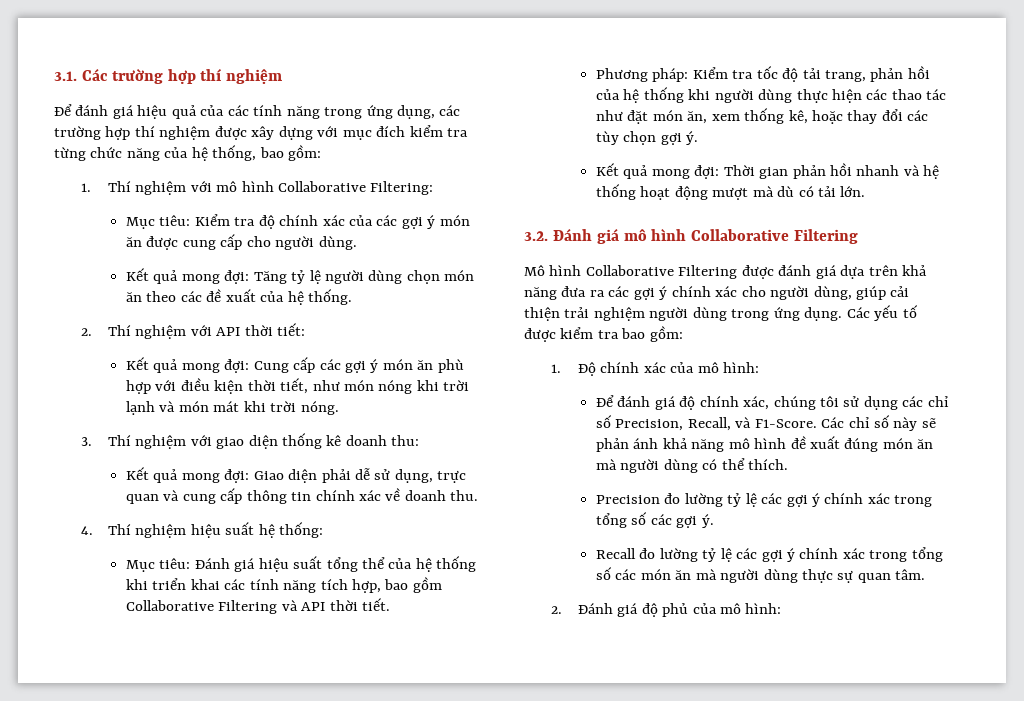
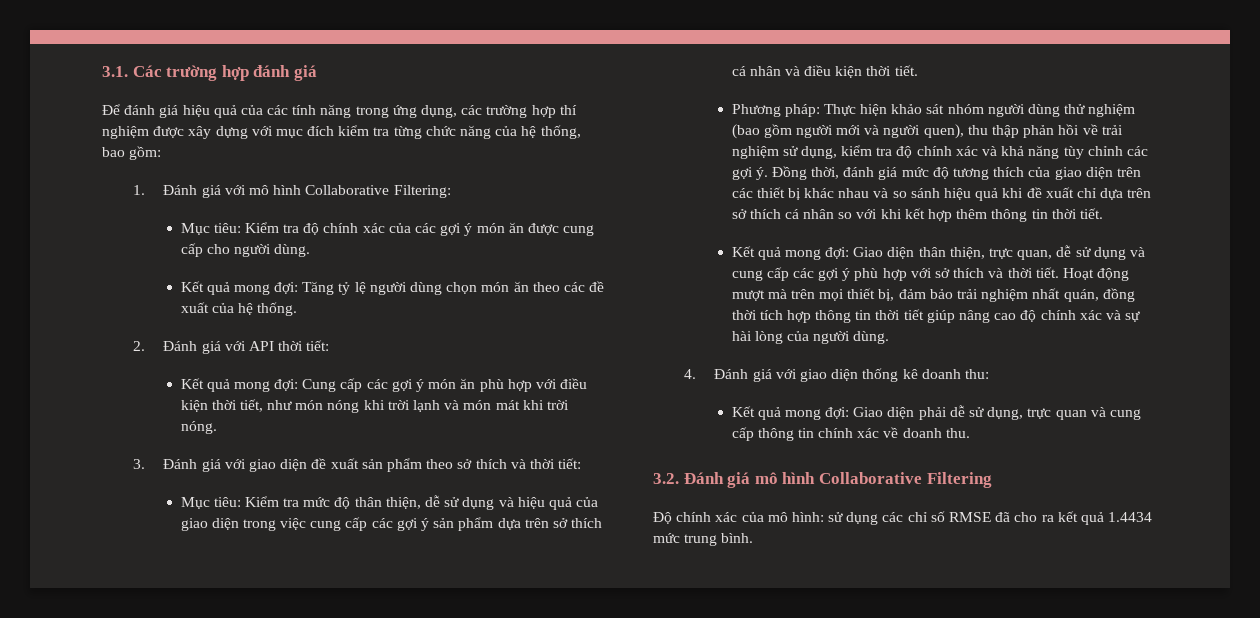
- 3.1. Các trường hợp thí nghiệm
+ 3.1. Các trường hợp đánh giá
- 1. Thí nghiệm với mô hình Collaborative Filtering:
+ 1. Đánh giá với mô hình Collaborative Filtering:
- 2. Thí nghiệm với API thời tiết:
+ 2. Đánh giá với API thời tiết:
- 3. Thí nghiệm với giao diện thống kê doanh thu:
+ 3. Đánh giá với giao diện đề xuất sản phẩm theo sở thích và thời tiết:
+ Mục tiêu: Kiểm tra mức độ thân thiện, dễ sử dụng và hiệu quả của giao diện trong việc cung cấp các gợi ý sản phẩm dựa trên sở thích cá nhân và điều kiện thời tiết.
+ Phương pháp: Thực hiện khảo sát nhóm người dùng thử nghiệm (bao gồm người mới và người quen), thu thập phản hồi về trải nghiệm sử dụng, kiểm tra độ chính xác và khả năng tùy chỉnh các gợi ý. Đồng thời, đánh giá mức độ tương thích của giao diện trên các thiết bị khác nhau và so sánh hiệu quả khi đề xuất chỉ dựa trên sở thích cá nhân so với khi kết hợp thêm thông tin thời tiết.
+ Kết quả mong đợi: Giao diện thân thiện, trực quan, dễ sử dụng và cung cấp các gợi ý phù hợp với sở thích và thời tiết. Hoạt động mượt mà trên mọi thiết bị, đảm bảo trải nghiệm nhất quán, đồng thời tích hợp thông tin thời tiết giúp nâng cao độ chính xác và sự hài lòng của người dùng.
+ 4. Đánh giá với giao diện thống kê doanh thu:
- 4. Thí nghiệm hiệu suất hệ thống:
- Mục tiêu: Đánh giá hiệu suất tổng thể của hệ thống khi triển khai các tính năng tích hợp, bao gồm Collaborative Filtering và API thời tiết.
- Phương pháp: Kiểm tra tốc độ tải trang, phản hồi của hệ thống khi người dùng thực hiện các thao tác như đặt món ăn, xem thống kê, hoặc thay đổi các tùy chọn gợi ý.
- Kết quả mong đợi: Thời gian phản hồi nhanh và hệ thống hoạt động mượt mà dù có tải lớn.
- Mô hình Collaborative Filtering được đánh giá dựa trên khả năng đưa ra các gợi ý chính xác cho người dùng, giúp cải thiện trải nghiệm người dùng trong ứng dụng. Các yếu tố được kiểm tra bao gồm:
- 1. Độ chính xác của mô hình:
- Để đánh giá độ chính xác, chúng tôi sử dụng các chỉ số Precision, Recall, và F1-Score. Các chỉ số này sẽ phản ánh khả năng mô hình đề xuất đúng món ăn mà người dùng có thể thích.
- Precision đo lường tỷ lệ các gợi ý chính xác trong tổng số các gợi ý.
- Recall đo lường tỷ lệ các gợi ý chính xác trong tổng số các món ăn mà người dùng thực sự quan tâm.
- 2. Đánh giá độ phủ của mô hình:
+ Độ chính xác của mô hình: sử dụng các chỉ số RMSE đã cho ra kết quả 1.4434 mức trung bình.

